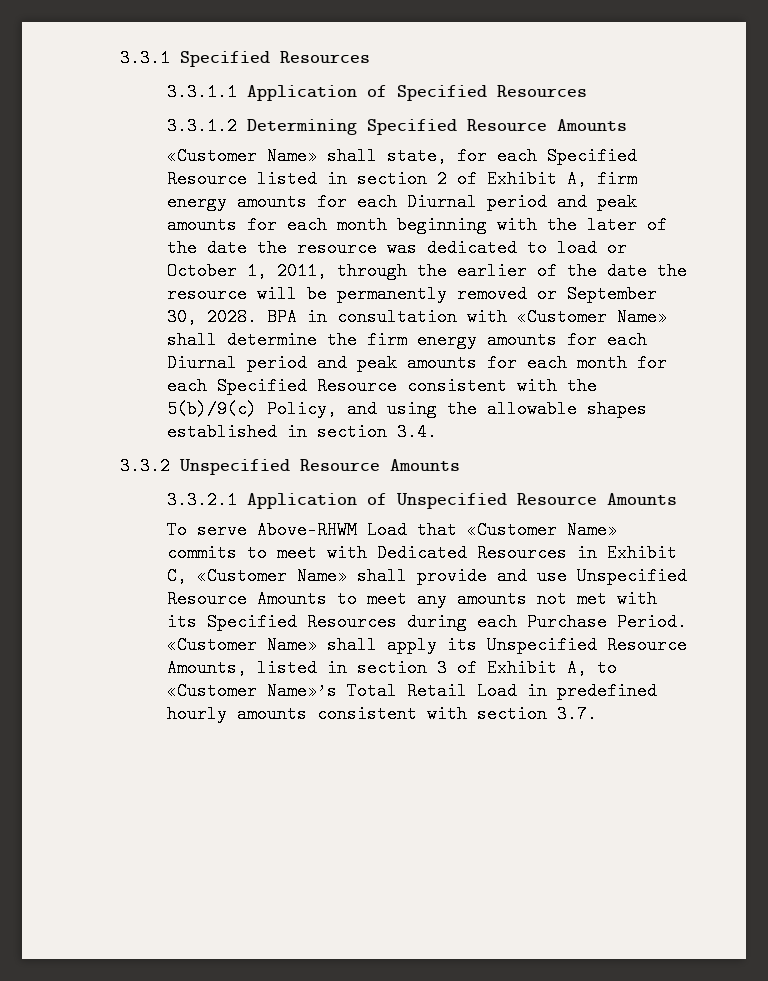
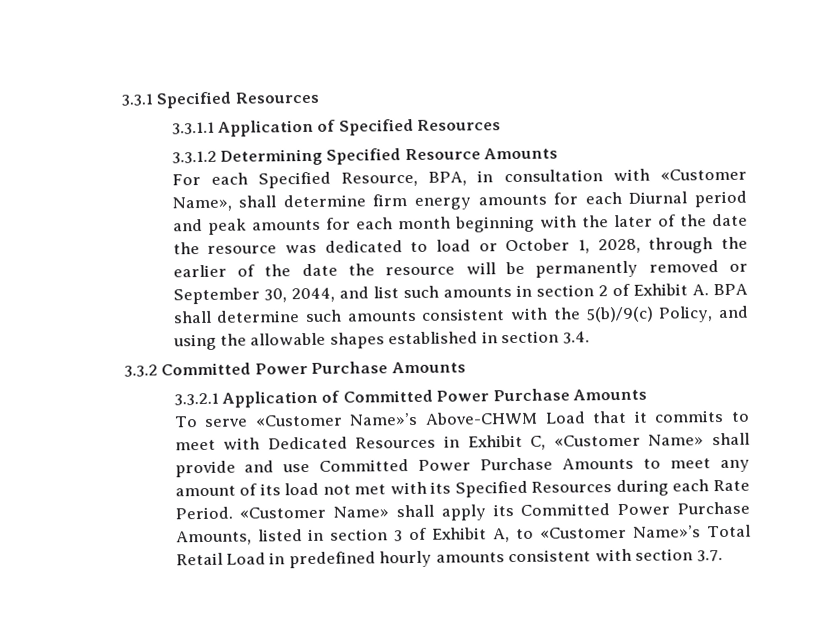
- «Customer Name» shall state, for each Specified Resource listed in section 2 of Exhibit A, firm energy amounts for each Diurnal period and peak amounts for each month beginning with the later of the date the resource was dedicated to load or October 1, 2011, through the earlier of the date the resource will be permanently removed or September 30, 2028. BPA in consultation with «Customer Name» shall determine the firm energy amounts for each Diurnal period and peak amounts for each month for each Specified Resource consistent with the 5(b)/9(c) Policy, and using the allowable shapes established in section 3.4.
+ For each Specified Resource, BPA, in consultation with «Customer Name», shall determine firm energy amounts for each Diurnal period and peak amounts for each month beginning with the later of the date the resource was dedicated to load or October 1, 2028, through the earlier of the date the resource will be permanently removed or September 30, 2044, and list such amounts in section 2 of Exhibit A. BPA shall determine such amounts consistent with the 5(b)/9(c) Policy, and using the allowable shapes established in section 3.4.
- 3.3.2 Unspecified Resource Amounts
+ 3.3.2 Committed Power Purchase Amounts
- 3.3.2.1 Application of Unspecified Resource Amounts
+ 3.3.2.1 Application of Committed Power Purchase Amounts
- To serve Above-RHWM Load that «Customer Name» commits to meet with Dedicated Resources in Exhibit C, «Customer Name» shall provide and use Unspecified Resource Amounts to meet any amounts not met with its Specified Resources during each Purchase Period.
+ To serve «Customer Name»’s Above-CHWM Load that it commits to meet with Dedicated Resources in Exhibit C, «Customer Name» shall provide and use Committed Power Purchase Amounts to meet any amount of its load not met with its Specified Resources during each Rate Period.
- «Customer Name» shall apply its Unspecified Resource Amounts, listed in section 3 of Exhibit A, to «Customer Name»’s Total Retail Load in predefined hourly amounts consistent with section 3.7.
+ «Customer Name» shall apply its Committed Power Purchase Amounts, listed in section 3 of Exhibit A, to «Customer Name»’s Total Retail Load in predefined hourly amounts consistent with section 3.7.

